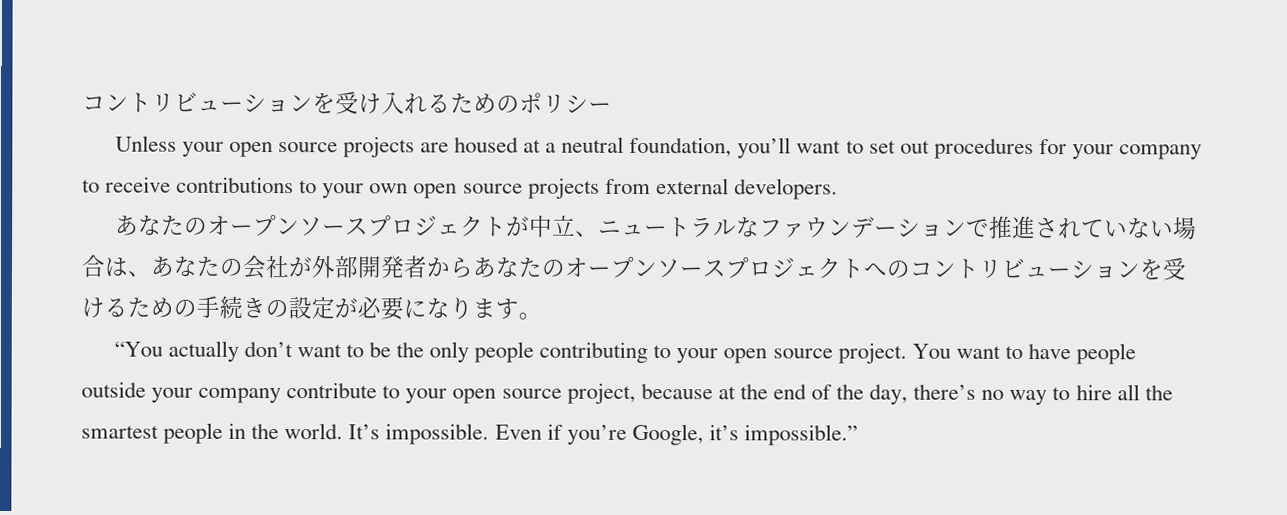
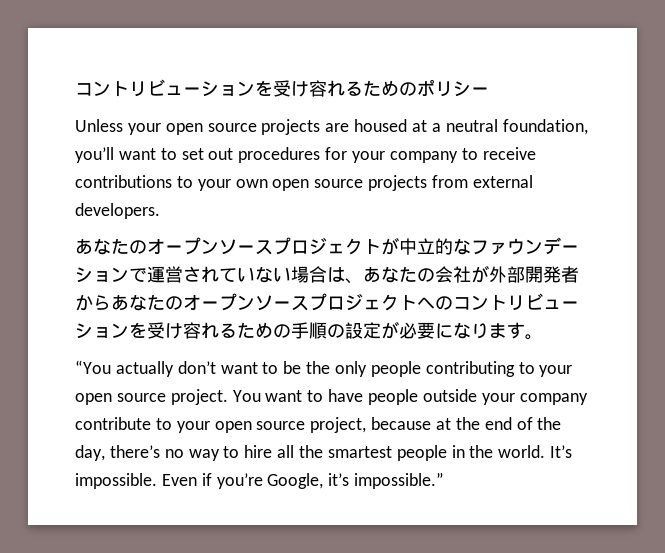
- コントリビューションを受け入れるためのポリシー
+ コントリビューションを受け容れるためのポリシー
- あなたのオープンソースプロジェクトが中立、ニュートラルなファウンデーションで推進されていない場合は、あなたの会社が外部開発者からあなたのオープンソースプロジェクトへのコントリビューションを受けるための手続きの設定が必要になります。
+ あなたのオープンソースプロジェクトが中立的なファウンデーションで運営されていない場合は、あなたの会社が外部開発者からあなたのオープンソースプロジェクトへのコントリビューションを受け容れるための手順の設定が必要になります。

